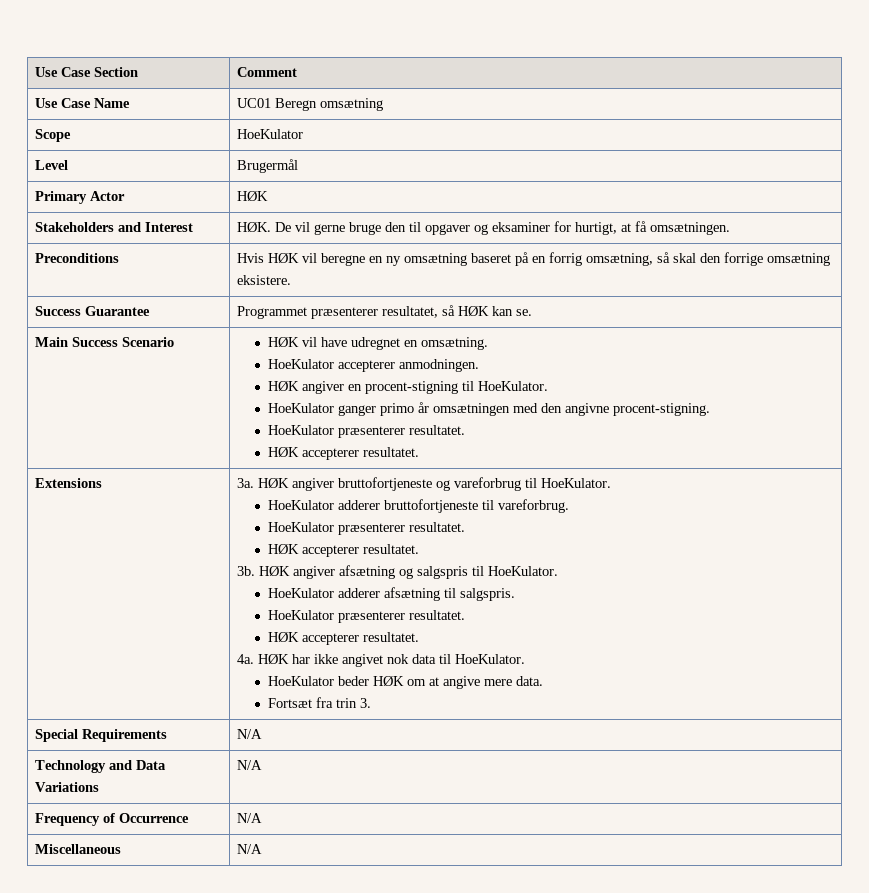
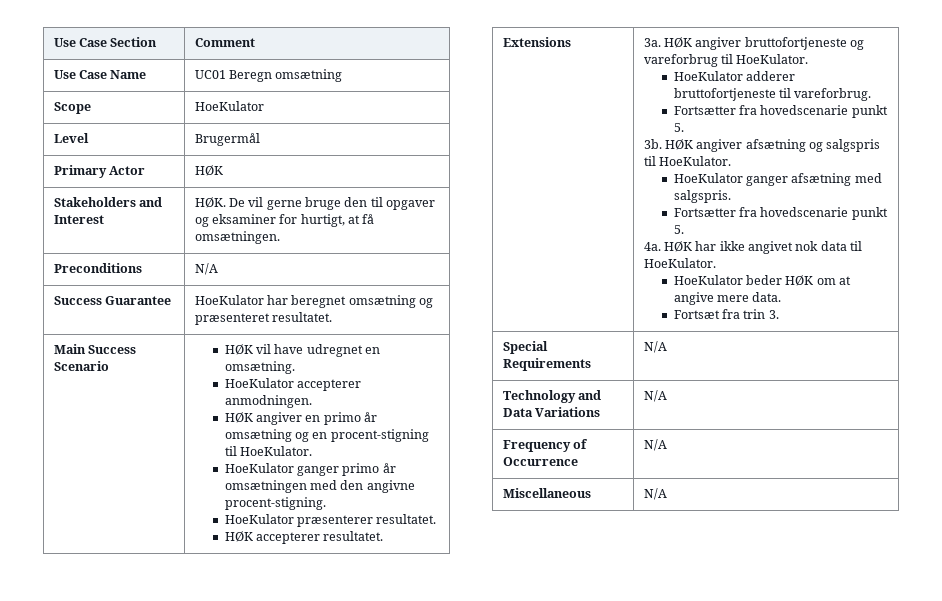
- Preconditions | Hvis HØK vil beregne en ny omsætning baseret på en forrig omsætning, så skal den forrige omsætning eksistere.
- Success Guarantee | Programmet præsenterer resultatet, så HØK kan se.
+ Preconditions | N/A
+ Success Guarantee | HoeKulator har beregnet omsætning og præsenteret resultatet.
  Main Success Scenario | HØK vil have udregnet en omsætning.
  HoeKulator accepterer anmodningen.
- HØK angiver en procent-stigning til HoeKulator.
+ HØK angiver en primo år omsætning og en procent-stigning til HoeKulator.
  HoeKulator adderer bruttofortjeneste til vareforbrug.
- HoeKulator præsenterer resultatet.
- HØK accepterer resultatet.
+ Fortsætter fra hovedscenarie punkt 5.
- HoeKulator adderer afsætning til salgspris.
- HoeKulator præsenterer resultatet.
- HØK accepterer resultatet.
+ HoeKulator ganger afsætning med salgspris.
+ Fortsætter fra hovedscenarie punkt 5.

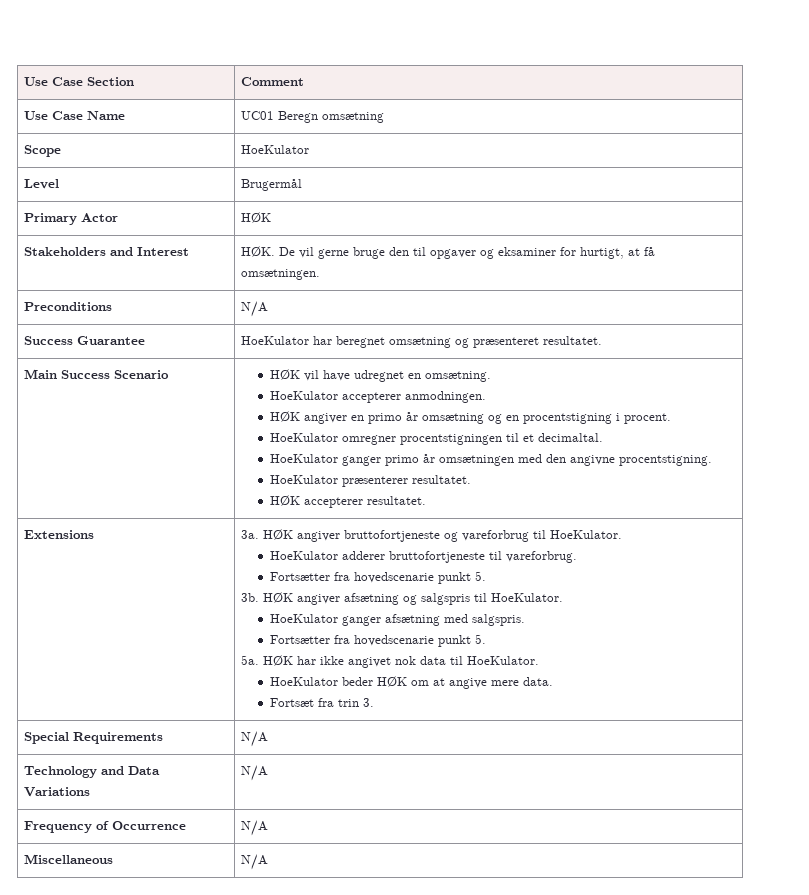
- HØK angiver en primo år omsætning og en procent-stigning til HoeKulator.
+ HØK angiver en primo år omsætning og en procentstigning i procent.
+ HoeKulator omregner procentstigningen til et decimaltal.
- HoeKulator ganger primo år omsætningen med den angivne procent-stigning.
+ HoeKulator ganger primo år omsætningen med den angivne procentstigning.
- 4a.
+ 5a.

